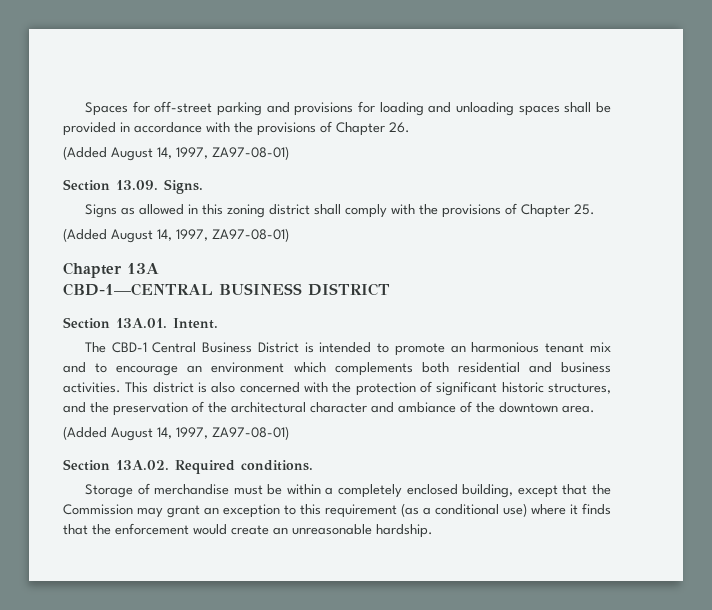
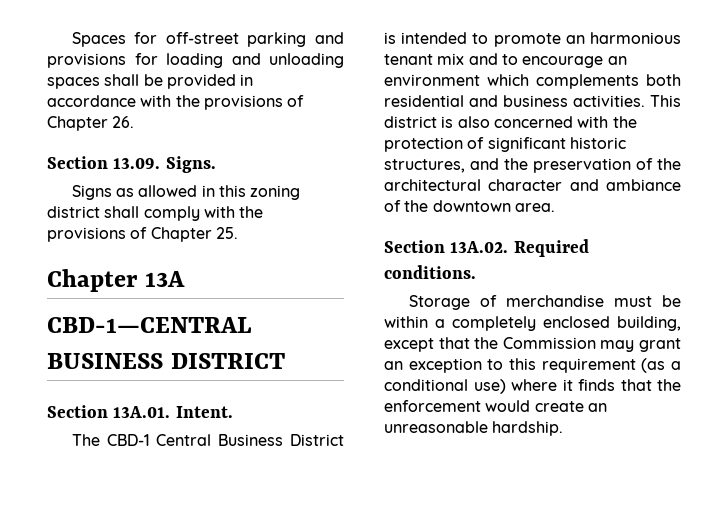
  Spaces for off-street parking and provisions for loading and unloading spaces shall be provided in accordance with the provisions of Chapter 26.
- (Added August 14, 1997, ZA97-08-01)
  Signs as allowed in this zoning district shall comply with the provisions of Chapter 25.
- (Added August 14, 1997, ZA97-08-01)
  This district is also concerned with the protection of significant historic structures, and the preservation of the architectural character and ambiance of the downtown area.
- (Added August 14, 1997, ZA97-08-01)

